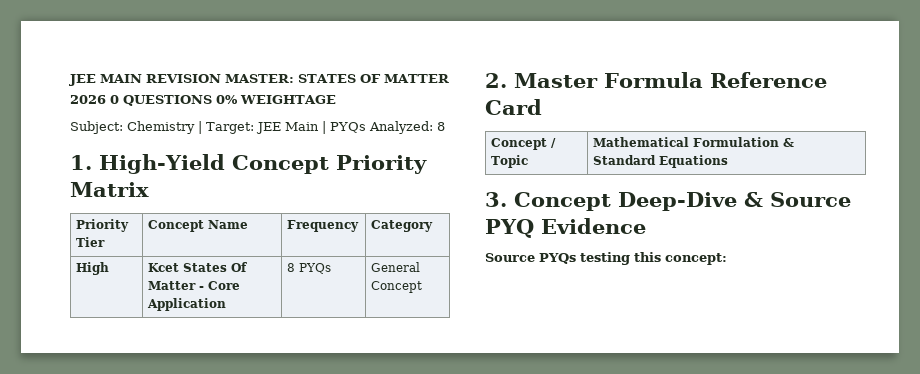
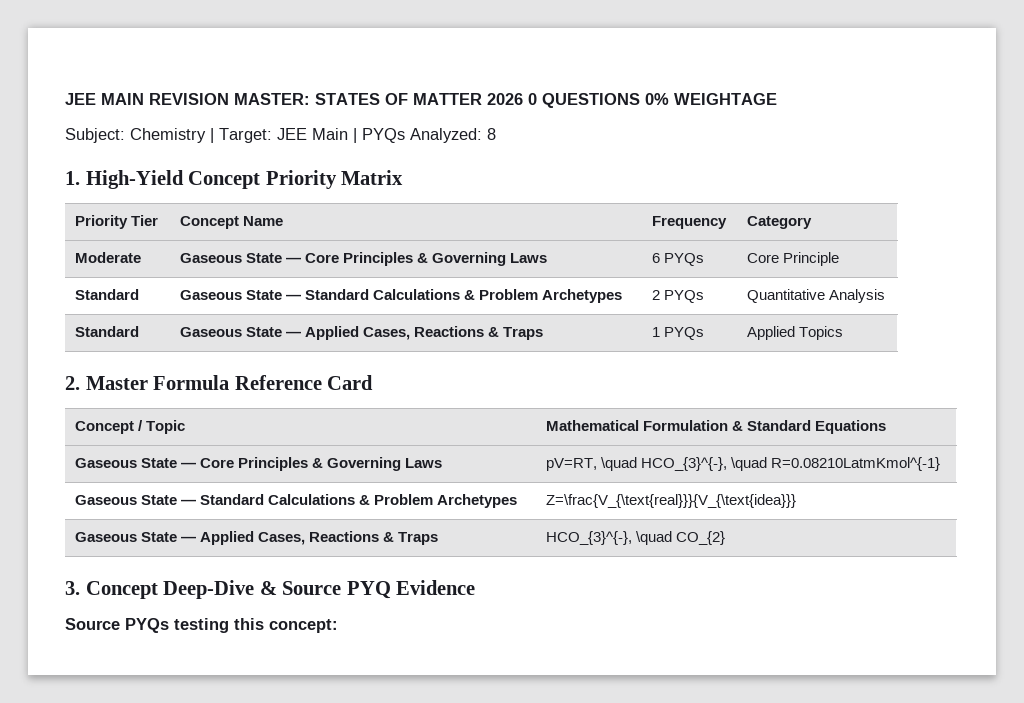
- High | Kcet States Of Matter - Core Application | 8 PYQs | General Concept
+ Moderate | Gaseous State — Core Principles & Governing Laws | 6 PYQs | Core Principle
+ Standard | Gaseous State — Standard Calculations & Problem Archetypes | 2 PYQs | Quantitative Analysis
+ Standard | Gaseous State — Applied Cases, Reactions & Traps | 1 PYQs | Applied Topics
+ Gaseous State — Core Principles & Governing Laws | pV=RT, \quad HCO_{3}^{-}, \quad R=0.08210LatmKmol^{-1}
+ Gaseous State — Standard Calculations & Problem Archetypes | Z=\frac{V_{\text{real}}}{V_{\text{idea}}}
+ Gaseous State — Applied Cases, Reactions & Traps | HCO_{3}^{-}, \quad CO_{2}

